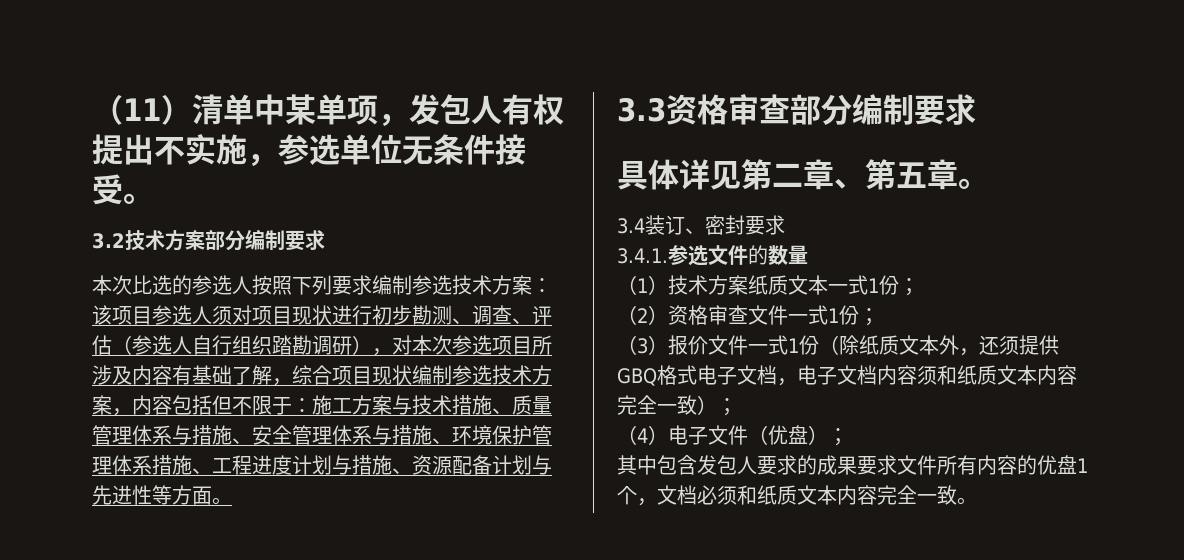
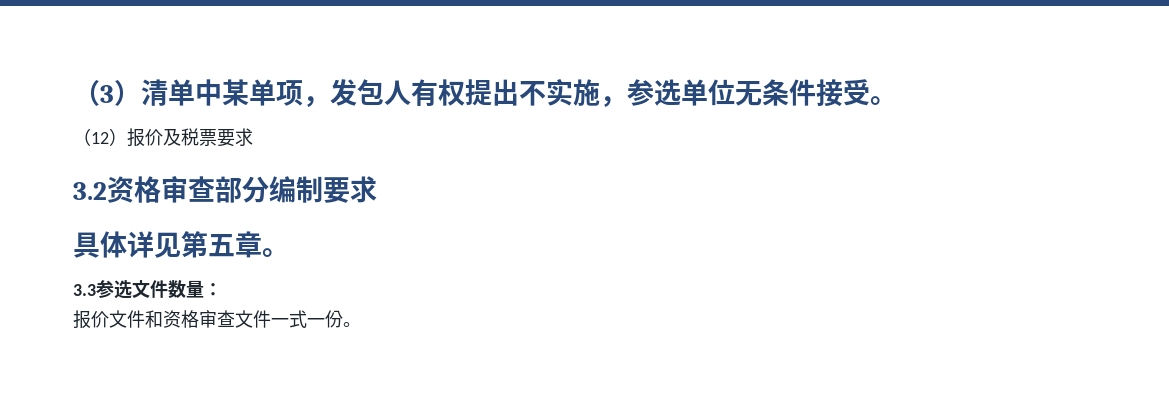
- （11）清单中某单项，发包人有权提出不实施，参选单位无条件接受。
+ （3）清单中某单项，发包人有权提出不实施，参选单位无条件接受。
- 3.2技术方案部分编制要求
- 本次比选的参选人按照下列要求编制参选技术方案：该项目参选人须对项目现状进行初步勘测、调查、评估（参选人自行组织踏勘调研），对本次参选项目所涉及内容有基础了解，综合项目现状编制参选技术方案，内容包括但不限于：施工方案与技术措施、质量管理体系与措施、安全管理体系与措施、环境保护管理体系措施、工程进度计划与措施、资源配备计划与先进性等方面。
- 3.3资格审查部分编制要求
+ （12）报价及税票要求
+ 3.2资格审查部分编制要求
- 具体详见第二章、第五章。
+ 具体详见第五章。
- 3.4装订、密封要求
- 3.4.1.参选文件的数量
- （1）技术方案纸质文本一式1份；
- （2）资格审查文件一式1份；
- （3）报价文件一式1份（除纸质文本外，还须提供GBQ格式电子文档，电子文档内容须和纸质文本内容完全一致）；
- （4）电子文件（优盘）；
- 其中包含发包人要求的成果要求文件所有内容的优盘1个，文档必须和纸质文本内容完全一致。
+ 3.3参选文件数量：
+ 报价文件和资格审查文件一式一份。

